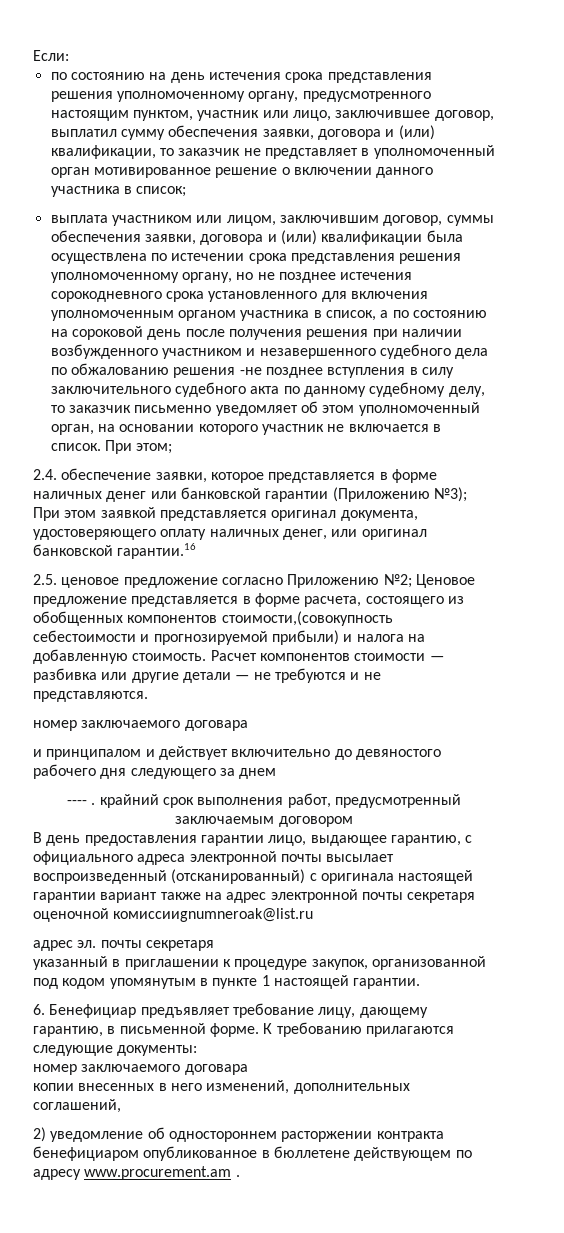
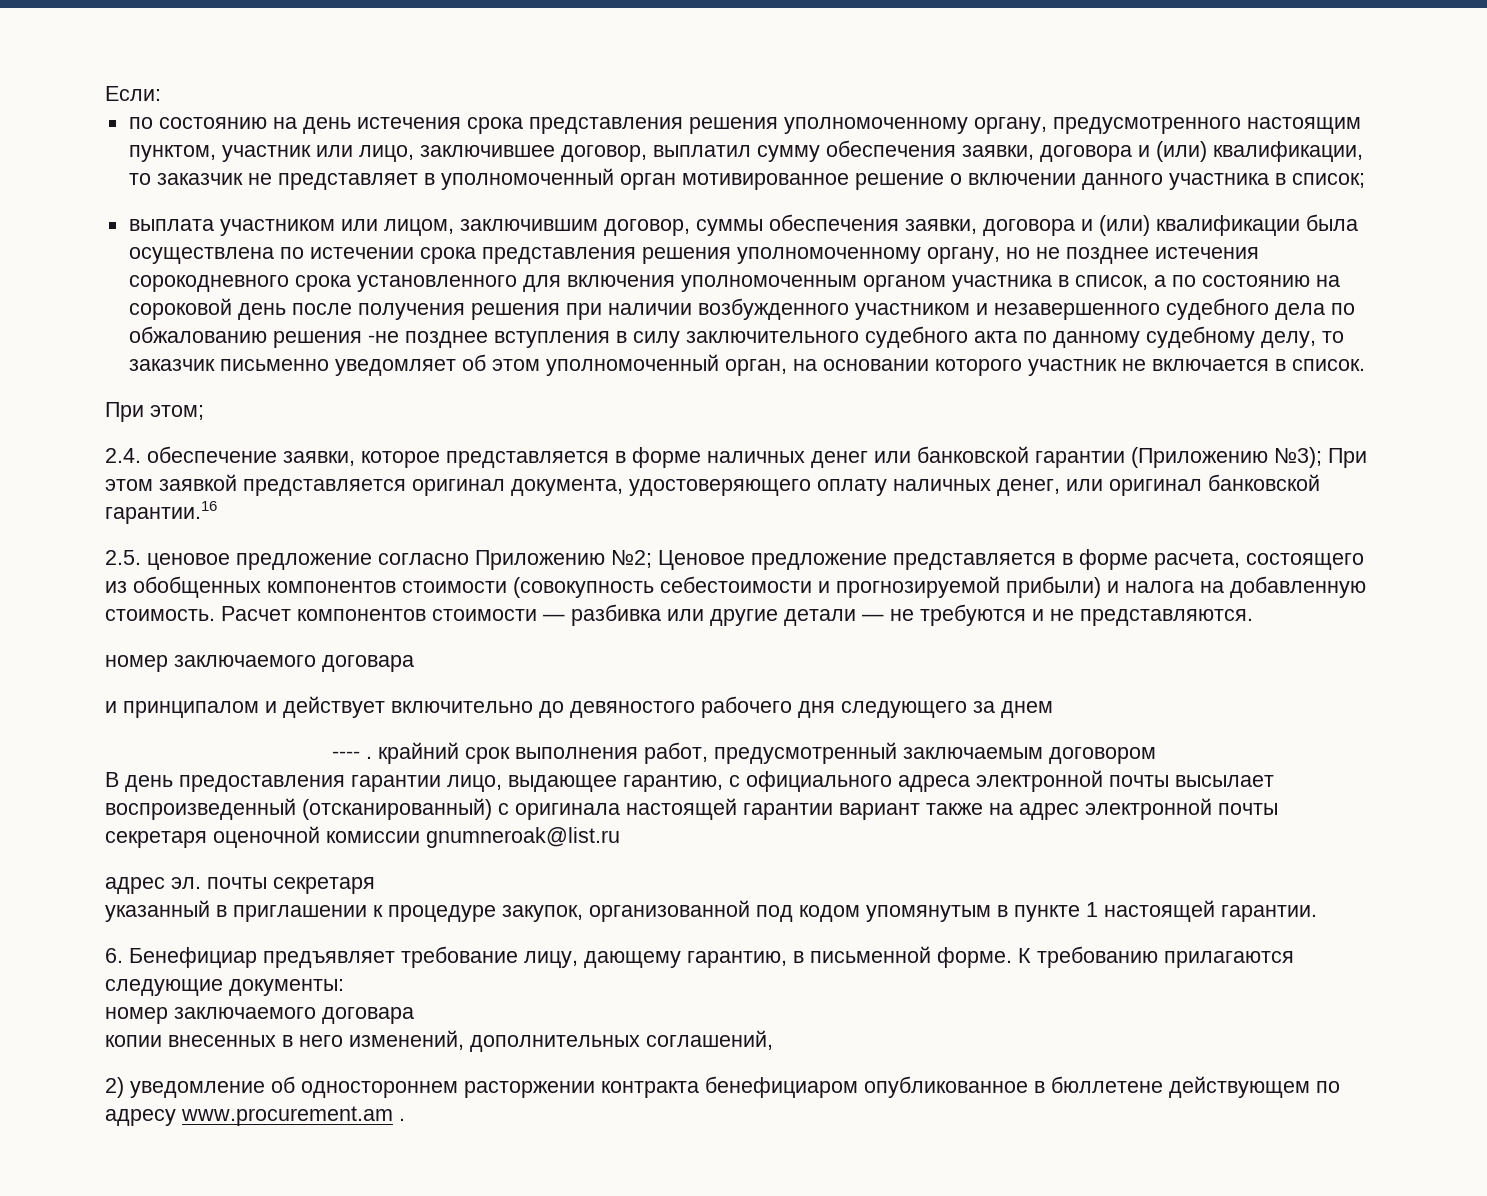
- выплата участником или лицом, заключившим договор, суммы обеспечения заявки, договора и (или) квалификации была осуществлена по истечении срока представления решения уполномоченному органу, но не позднее истечения сорокодневного срока установленного для включения уполномоченным органом участника в список, а по состоянию на сороковой день после получения решения при наличии возбужденного участником и незавершенного судебного дела по обжалованию решения -не позднее вступления в силу заключительного судебного акта по данному судебному делу, то заказчик письменно уведомляет об этом уполномоченный орган, на основании которого участник не включается в список. При этом;
+ выплата участником или лицом, заключившим договор, суммы обеспечения заявки, договора и (или) квалификации была осуществлена по истечении срока представления решения уполномоченному органу, но не позднее истечения сорокодневного срока установленного для включения уполномоченным органом участника в список, а по состоянию на сороковой день после получения решения при наличии возбужденного участником и незавершенного судебного дела по обжалованию решения -не позднее вступления в силу заключительного судебного акта по данному судебному делу, то заказчик письменно уведомляет об этом уполномоченный орган, на основании которого участник не включается в список.
+ При этом;
- 2.5. ценовое предложение согласно Приложению №2; Ценовое предложение представляется в форме расчета, состоящего из обобщенных компонентов стоимости,(совокупность себестоимости и прогнозируемой прибыли) и налога на добавленную стоимость.
+ 2.5. ценовое предложение согласно Приложению №2; Ценовое предложение представляется в форме расчета, состоящего из обобщенных компонентов стоимости (совокупность себестоимости и прогнозируемой прибыли) и налога на добавленную стоимость.
- В день предоставления гарантии лицо, выдающее гарантию, с официального адреса электронной почты высылает воспроизведенный (отсканированный) с оригинала настоящей гарантии вариант также на адрес электронной почты секретаря оценочной комиссииgnumneroak@list.ru
+ В день предоставления гарантии лицо, выдающее гарантию, с официального адреса электронной почты высылает воспроизведенный (отсканированный) с оригинала настоящей гарантии вариант также на адрес электронной почты секретаря оценочной комиссии gnumneroak@list.ru

